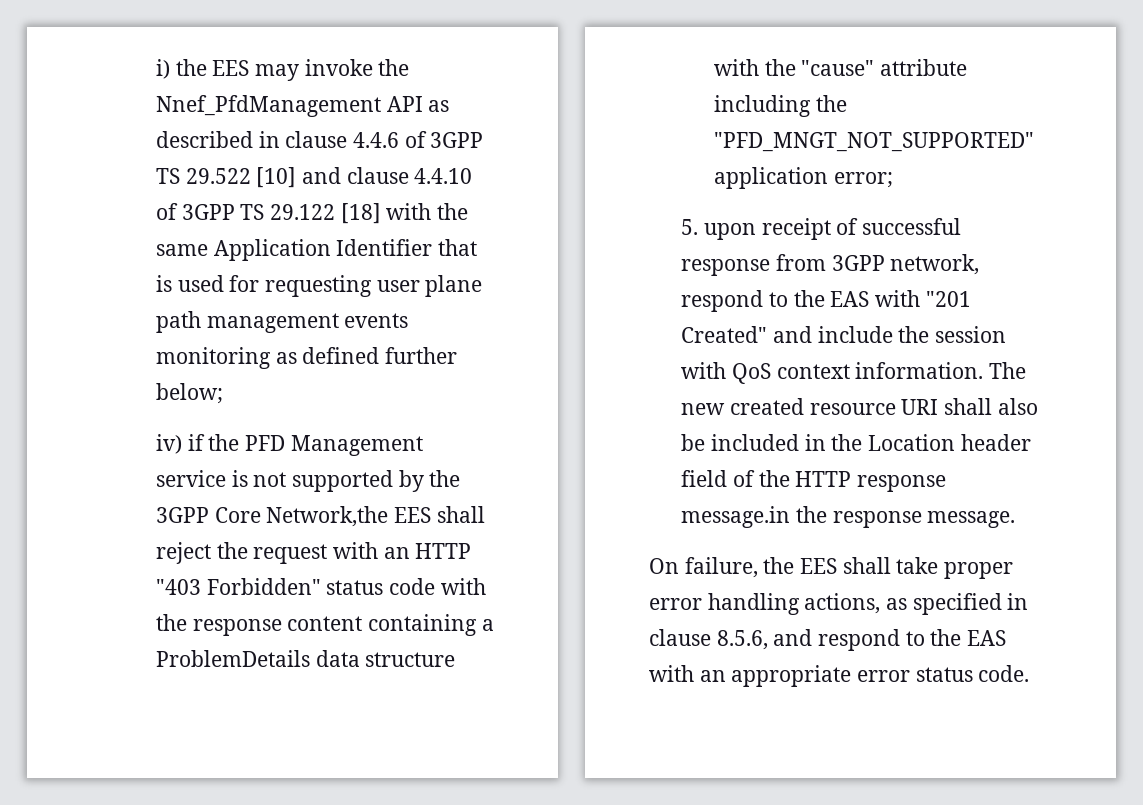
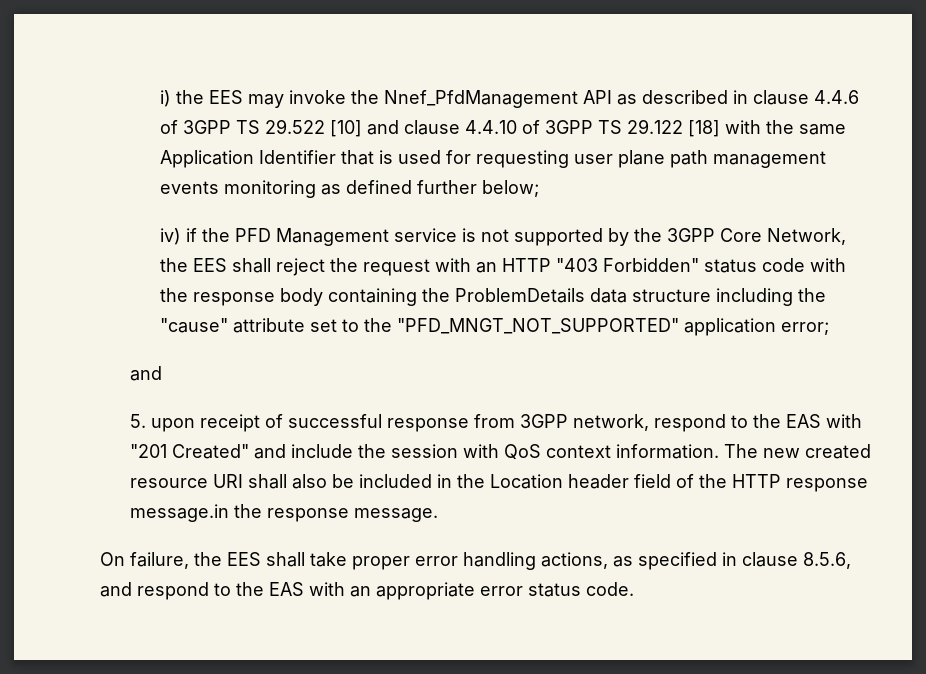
- iv) if the PFD Management service is not supported by the 3GPP Core Network,the EES shall reject the request with an HTTP "403 Forbidden" status code with the response content containing a ProblemDetails data structure with the "cause" attribute including the "PFD_MNGT_NOT_SUPPORTED" application error;
+ iv) if the PFD Management service is not supported by the 3GPP Core Network, the EES shall reject the request with an HTTP "403 Forbidden" status code with the response body containing the ProblemDetails data structure including the "cause" attribute set to the "PFD_MNGT_NOT_SUPPORTED" application error;
+ and

